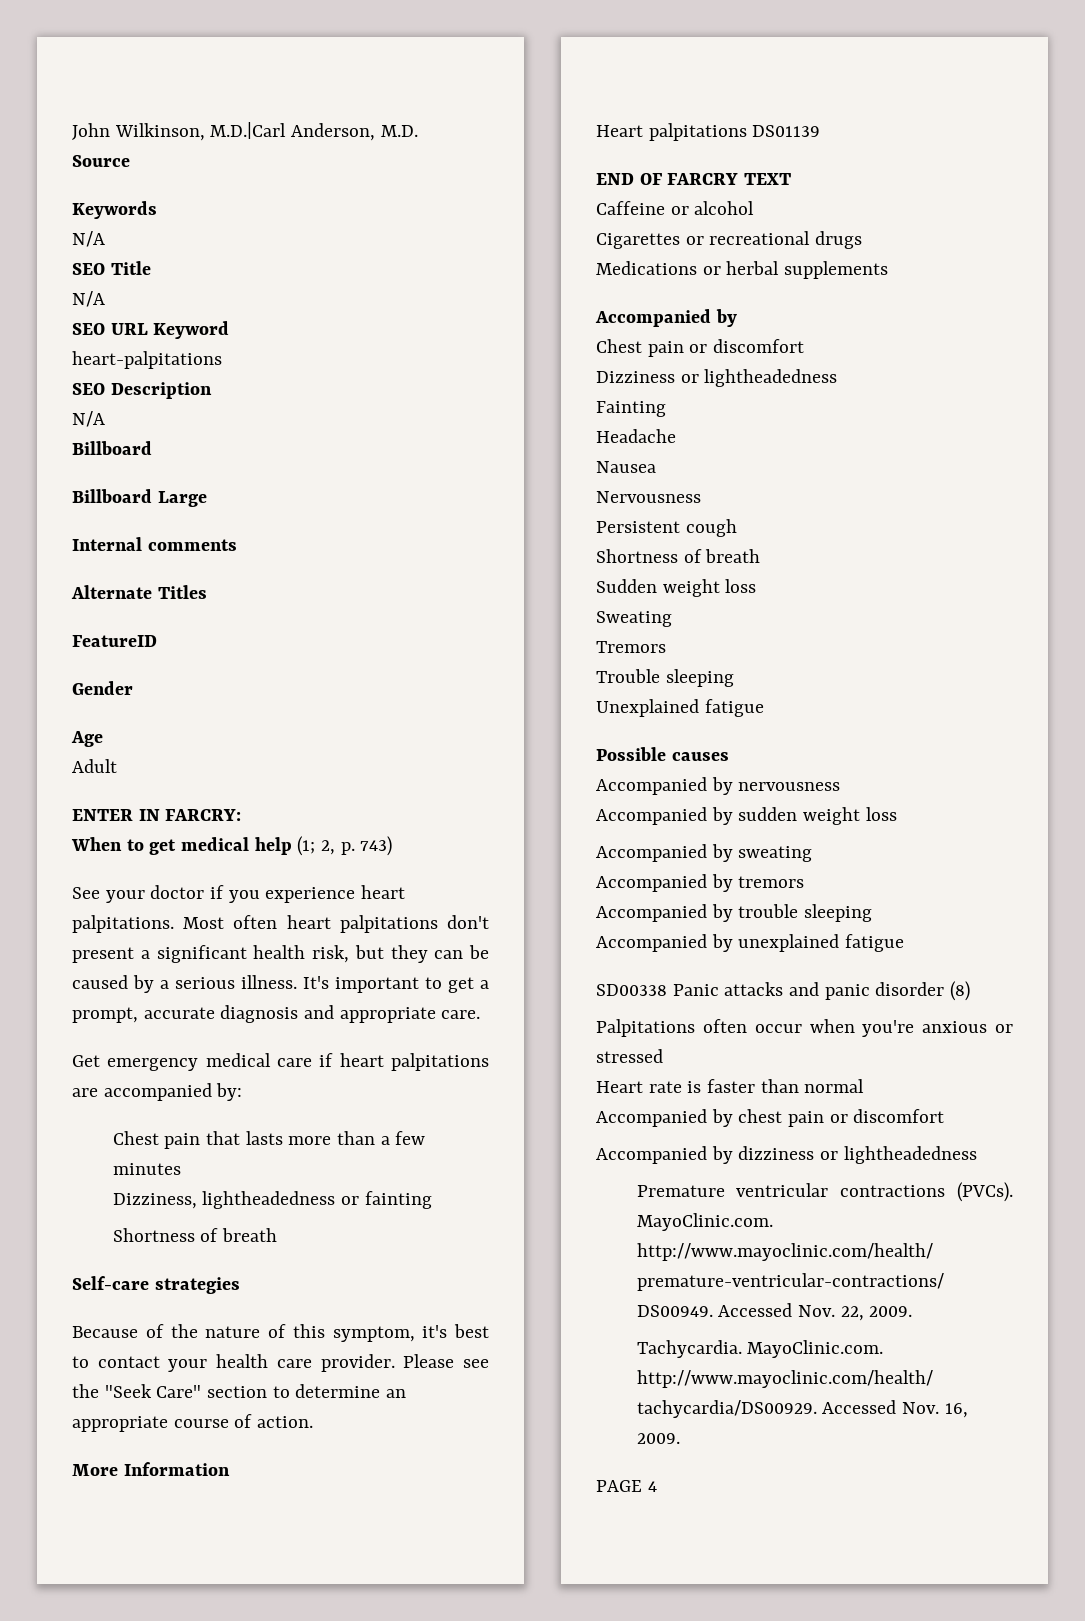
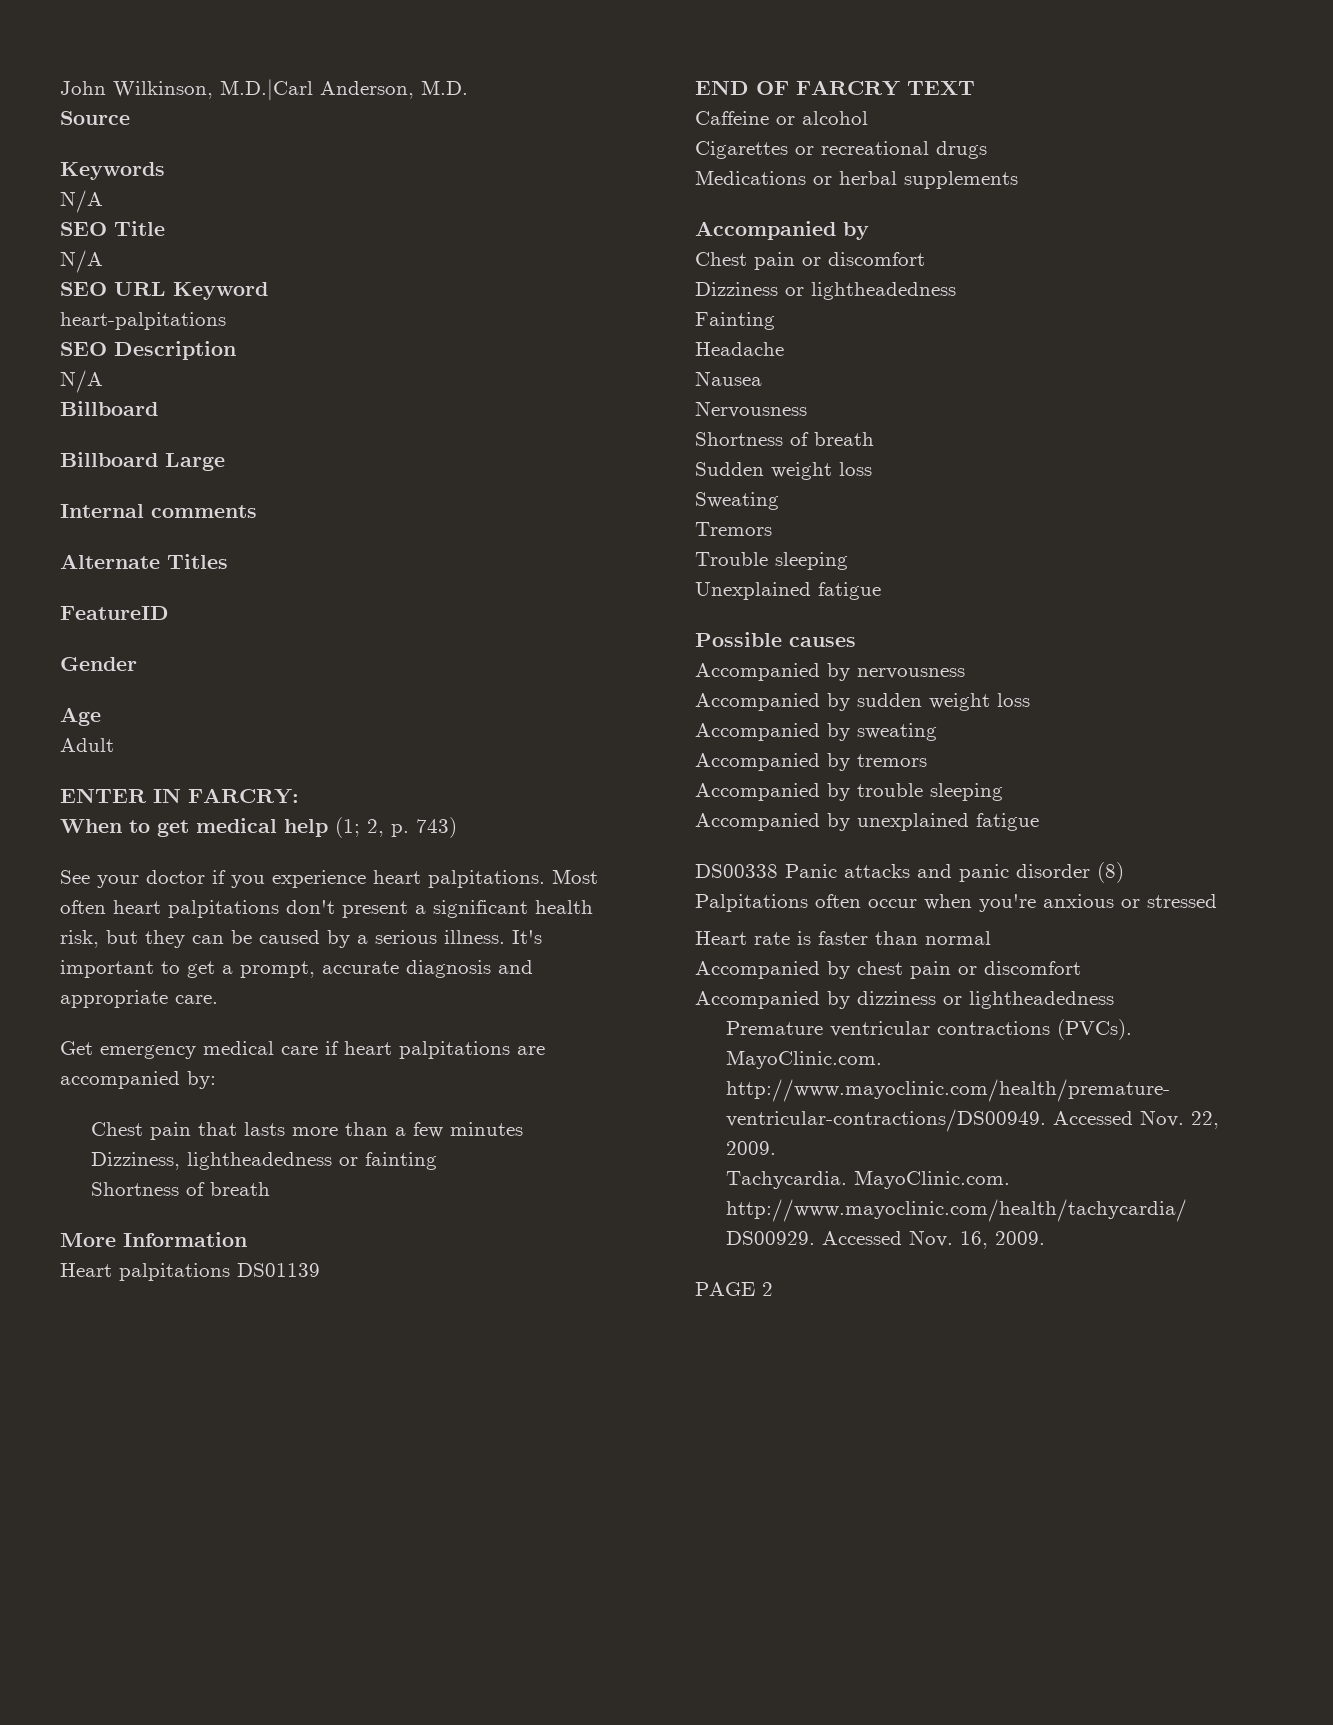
- Self-care strategies
- Because of the nature of this symptom, it's best to contact your health care provider. Please see the "Seek Care" section to determine an appropriate course of action.
- Persistent cough
- SD00338 Panic attacks and panic disorder (8)
+ DS00338 Panic attacks and panic disorder (8)
- PAGE 4
+ PAGE 2

